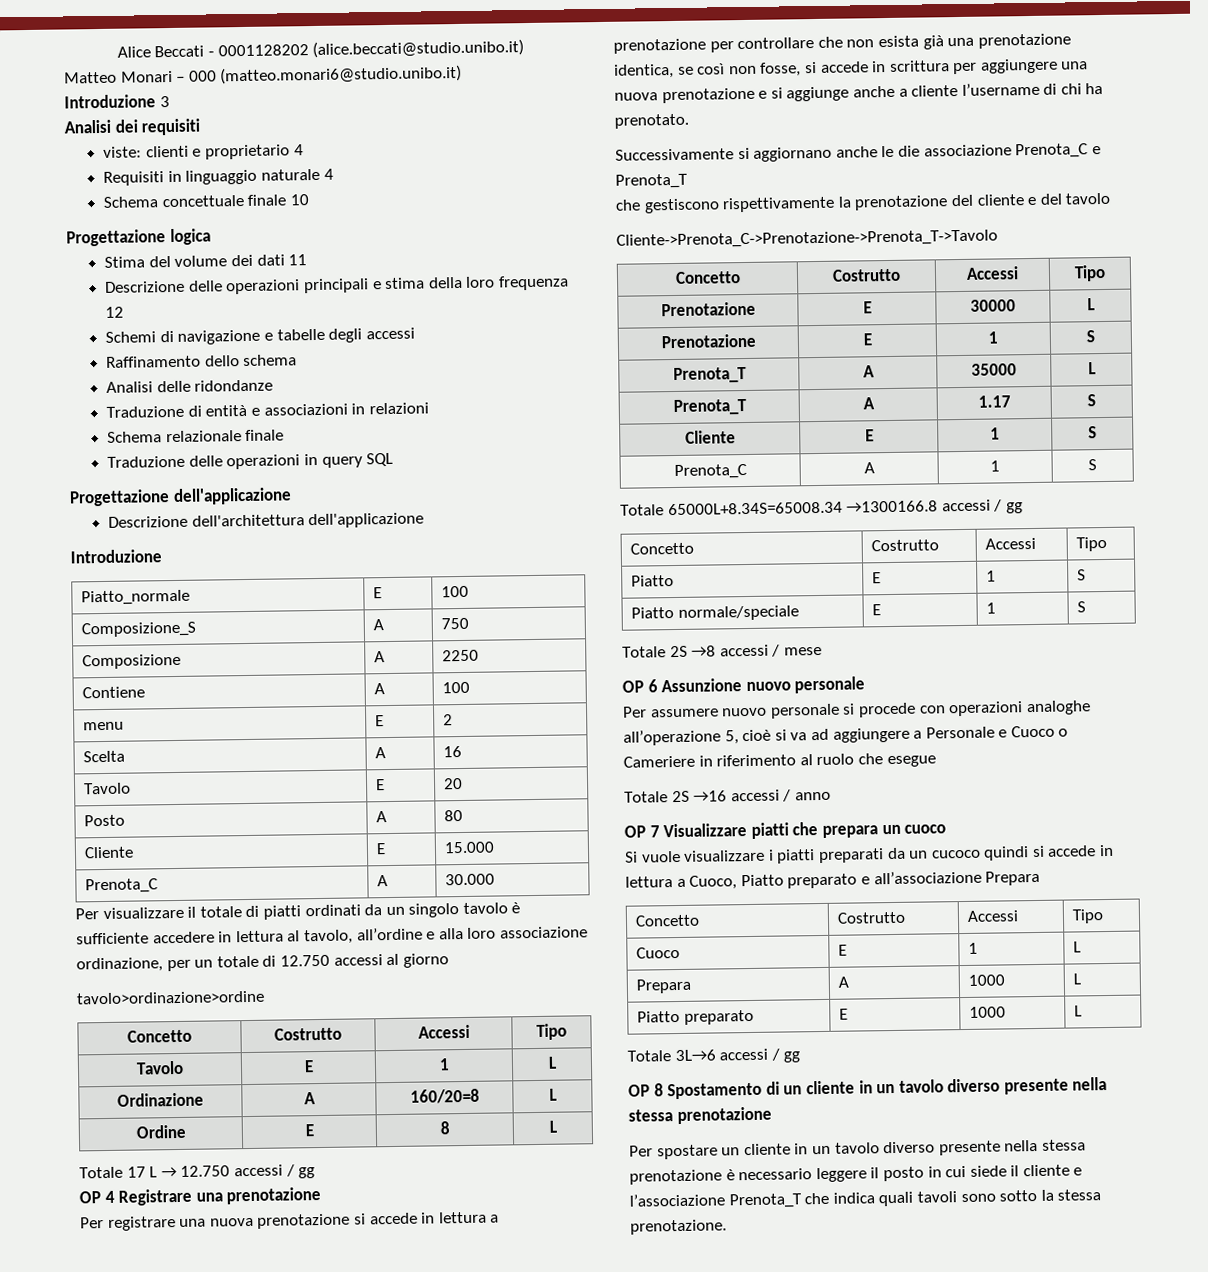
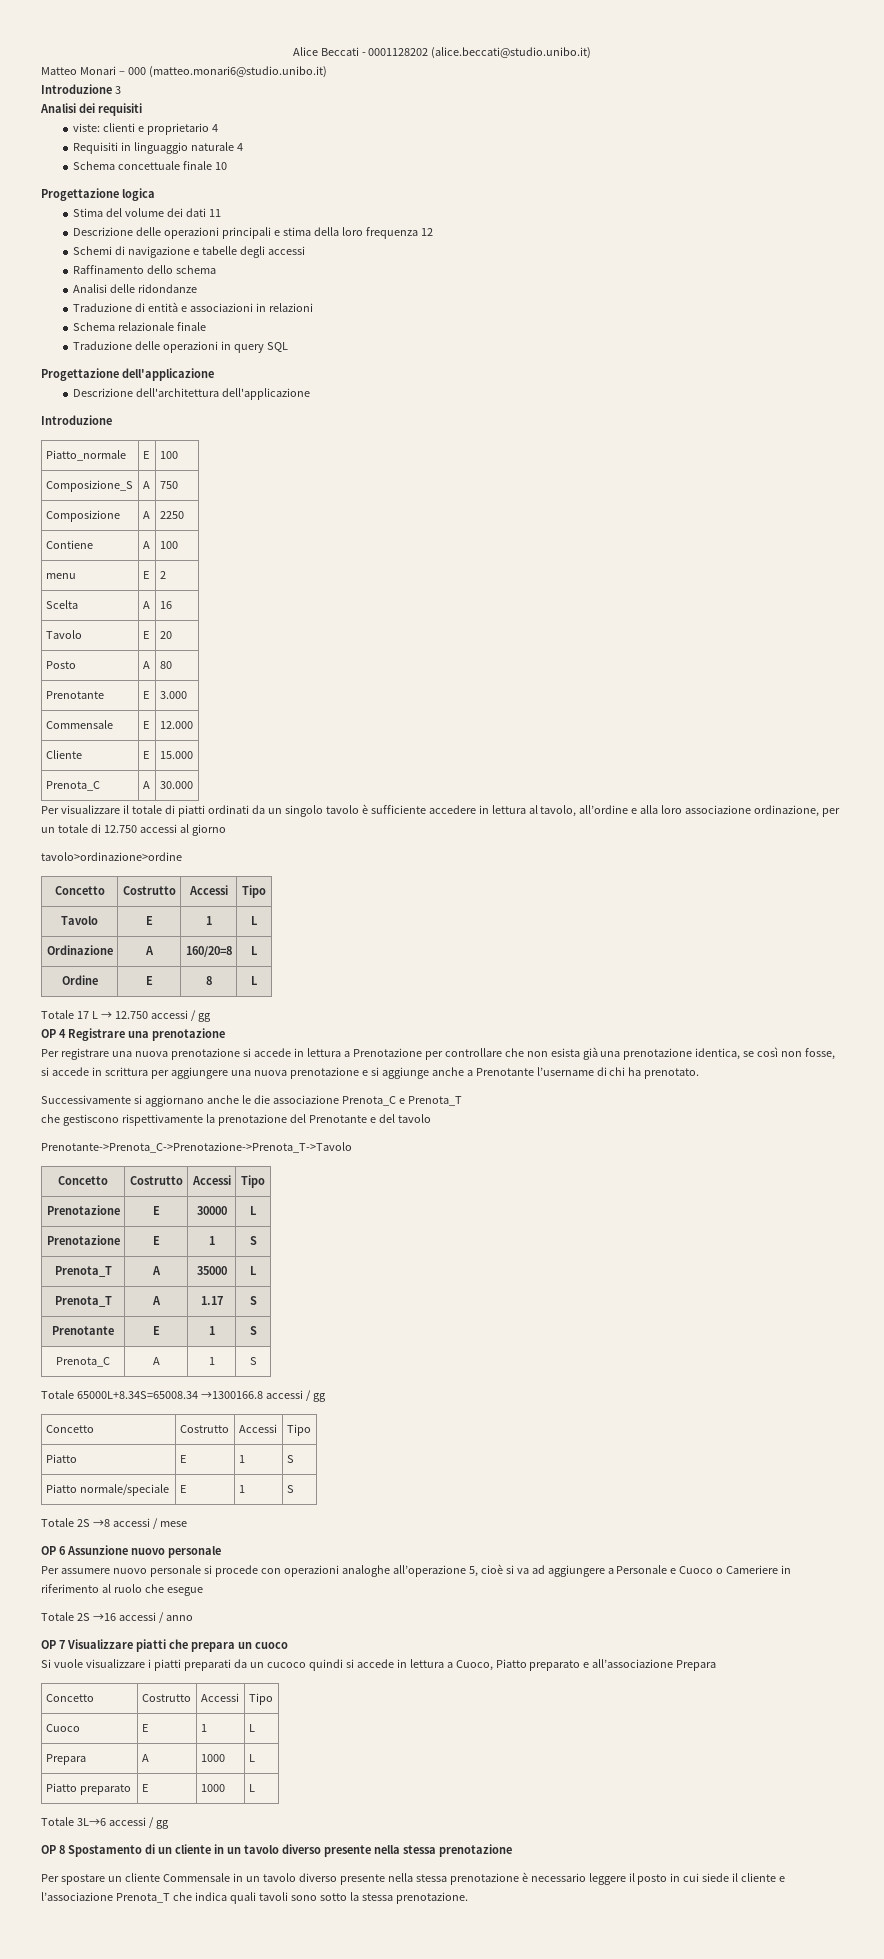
+ Prenotante | E | 3.000
+ Commensale | E | 12.000
- Per registrare una nuova prenotazione si accede in lettura a prenotazione per controllare che non esista già una prenotazione identica, se così non fosse, si accede in scrittura per aggiungere una nuova prenotazione e si aggiunge anche a cliente l’username di chi ha prenotato.
+ Per registrare una nuova prenotazione si accede in lettura a Prenotazione per controllare che non esista già una prenotazione identica, se così non fosse, si accede in scrittura per aggiungere una nuova prenotazione e si aggiunge anche a Prenotante l’username di chi ha prenotato.
- che gestiscono rispettivamente la prenotazione del cliente e del tavolo
+ che gestiscono rispettivamente la prenotazione del Prenotante e del tavolo
- Cliente->Prenota_C->Prenotazione->Prenota_T->Tavolo
+ Prenotante->Prenota_C->Prenotazione->Prenota_T->Tavolo
- Cliente | E | 1 | S
+ Prenotante | E | 1 | S
- Per spostare un cliente in un tavolo diverso presente nella stessa prenotazione è necessario leggere il posto in cui siede il cliente e l’associazione Prenota_T che indica quali tavoli sono sotto la stessa prenotazione.
+ Per spostare un cliente Commensale in un tavolo diverso presente nella stessa prenotazione è necessario leggere il posto in cui siede il cliente e l’associazione Prenota_T che indica quali tavoli sono sotto la stessa prenotazione.

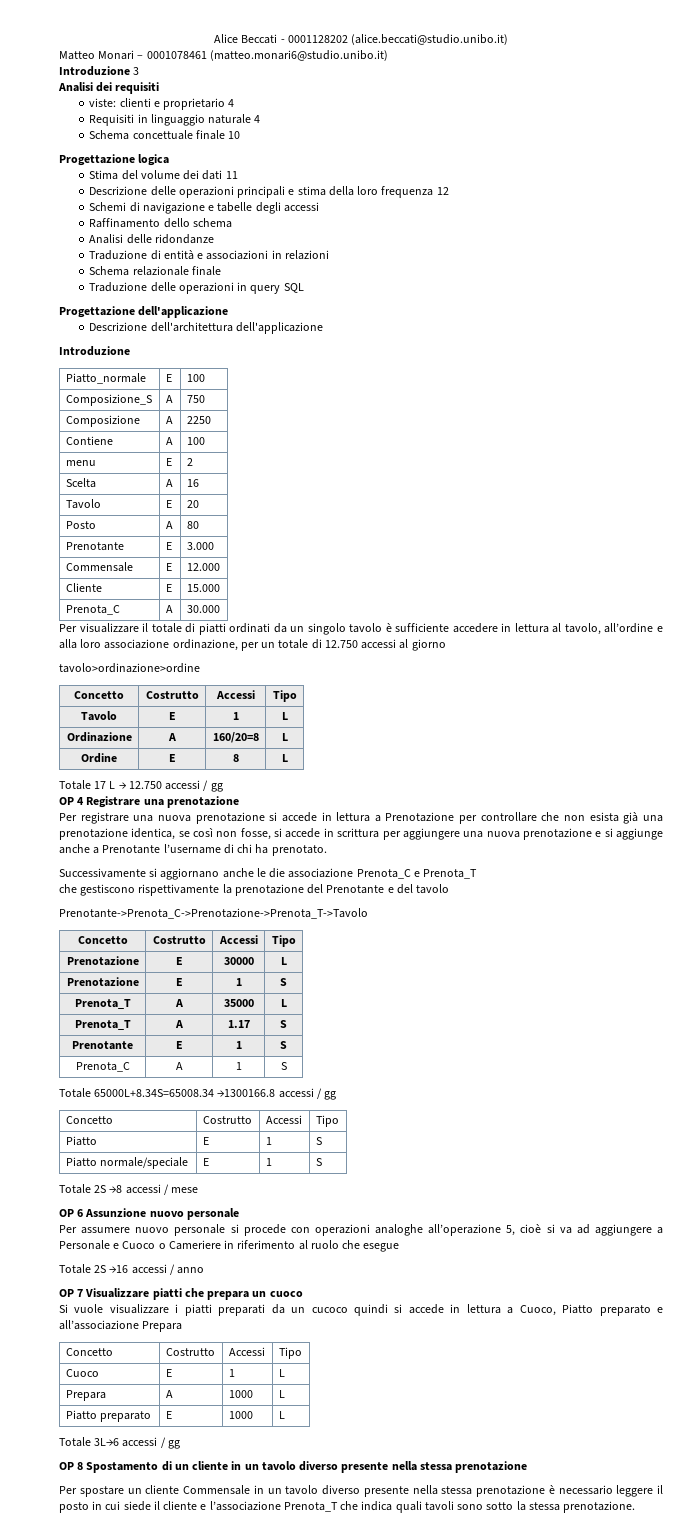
- Matteo Monari – 000 (matteo.monari6@studio.unibo.it)
+ Matteo Monari – 0001078461 (matteo.monari6@studio.unibo.it)

